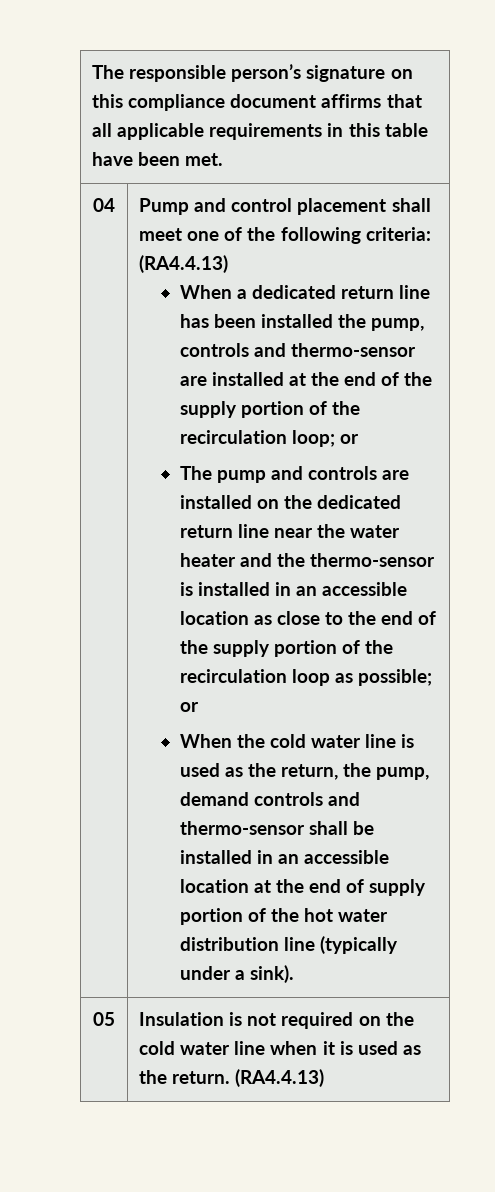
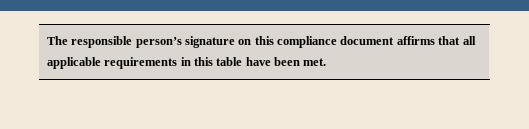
- 04 | Pump and control placement shall meet one of the following criteria: (RA4.4.13)
- When a dedicated return line has been installed the pump, controls and thermo-sensor are installed at the end of the supply portion of the recirculation loop; or
- The pump and controls are installed on the dedicated return line near the water heater and the thermo-sensor is installed in an accessible location as close to the end of the supply portion of the recirculation loop as possible; or
- When the cold water line is used as the return, the pump, demand controls and thermo-sensor shall be installed in an accessible location at the end of supply portion of the hot water distribution line (typically under a sink).
- 05 | Insulation is not required on the cold water line when it is used as the return. (RA4.4.13)

